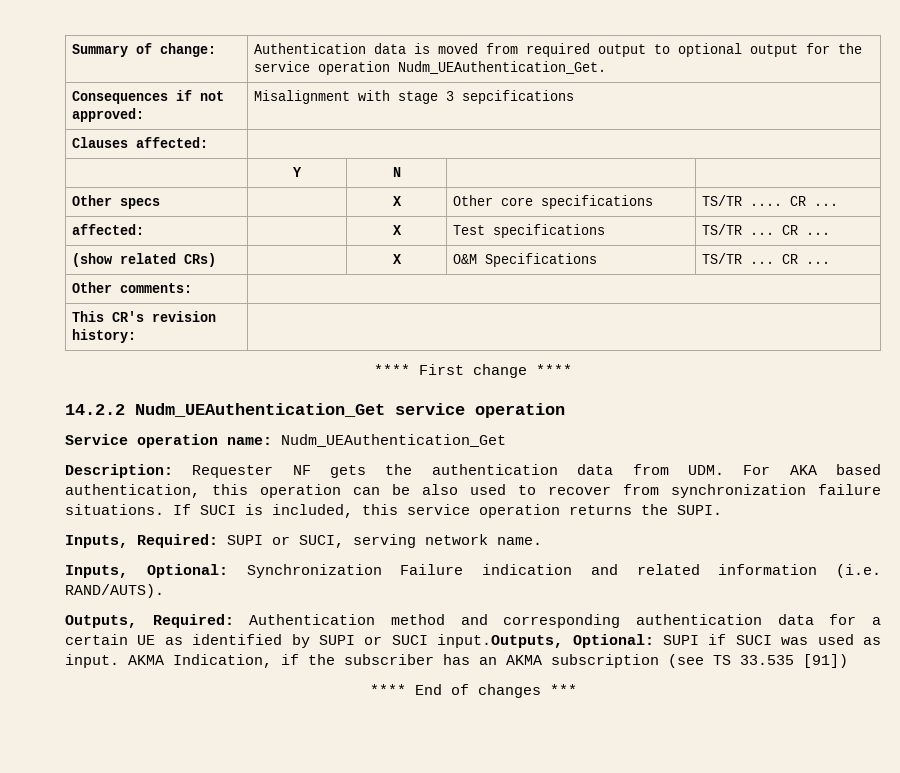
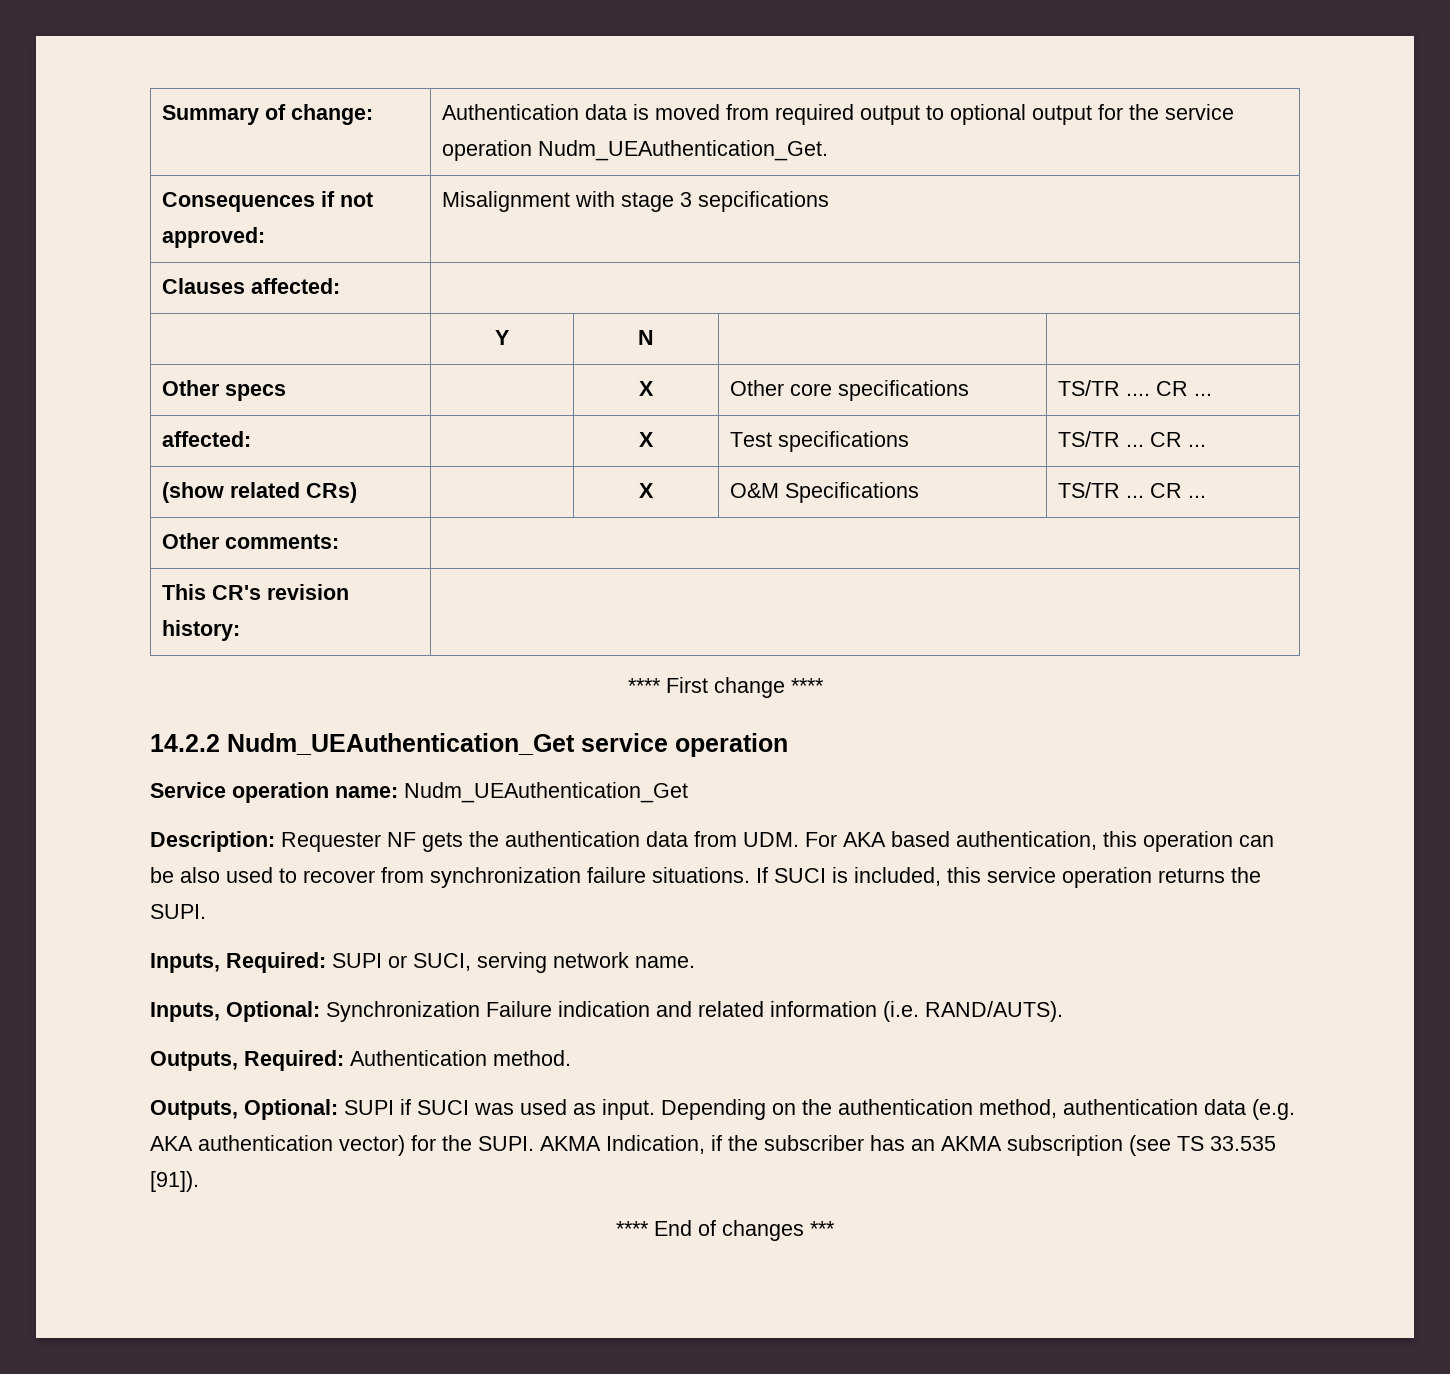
- Outputs, Required: Authentication method and corresponding authentication data for a certain UE as identified by SUPI or SUCI input.Outputs, Optional: SUPI if SUCI was used as input.
+ Outputs, Required: Authentication method.
+ Outputs, Optional: SUPI if SUCI was used as input.
+ Depending on the authentication method, authentication data (e.g. AKA authentication vector) for the SUPI.
- AKMA Indication, if the subscriber has an AKMA subscription (see TS 33.535 [91])
+ AKMA Indication, if the subscriber has an AKMA subscription (see TS 33.535 [91]).

